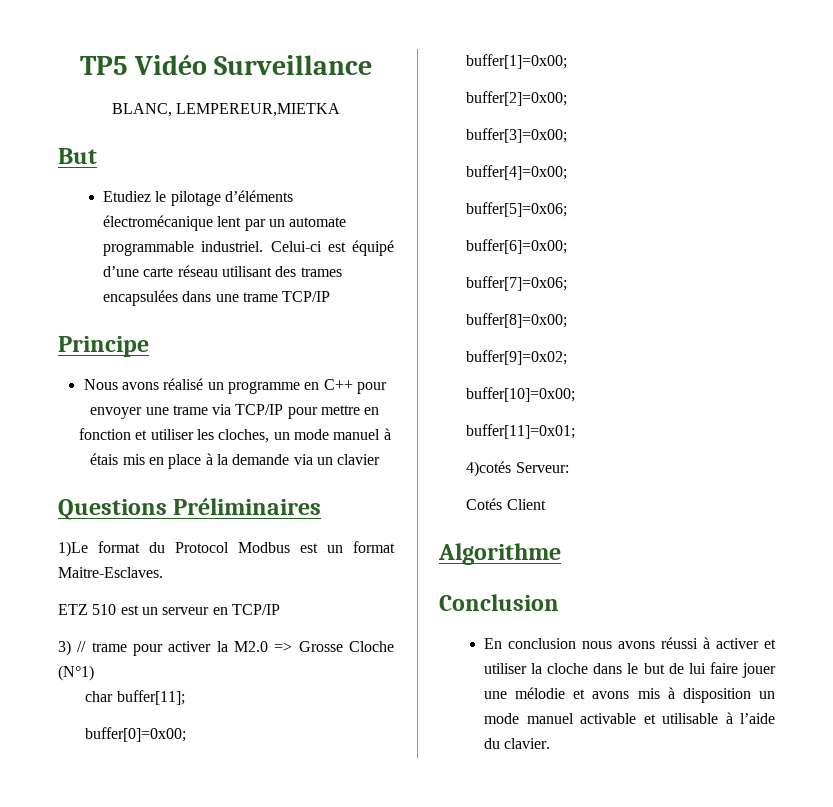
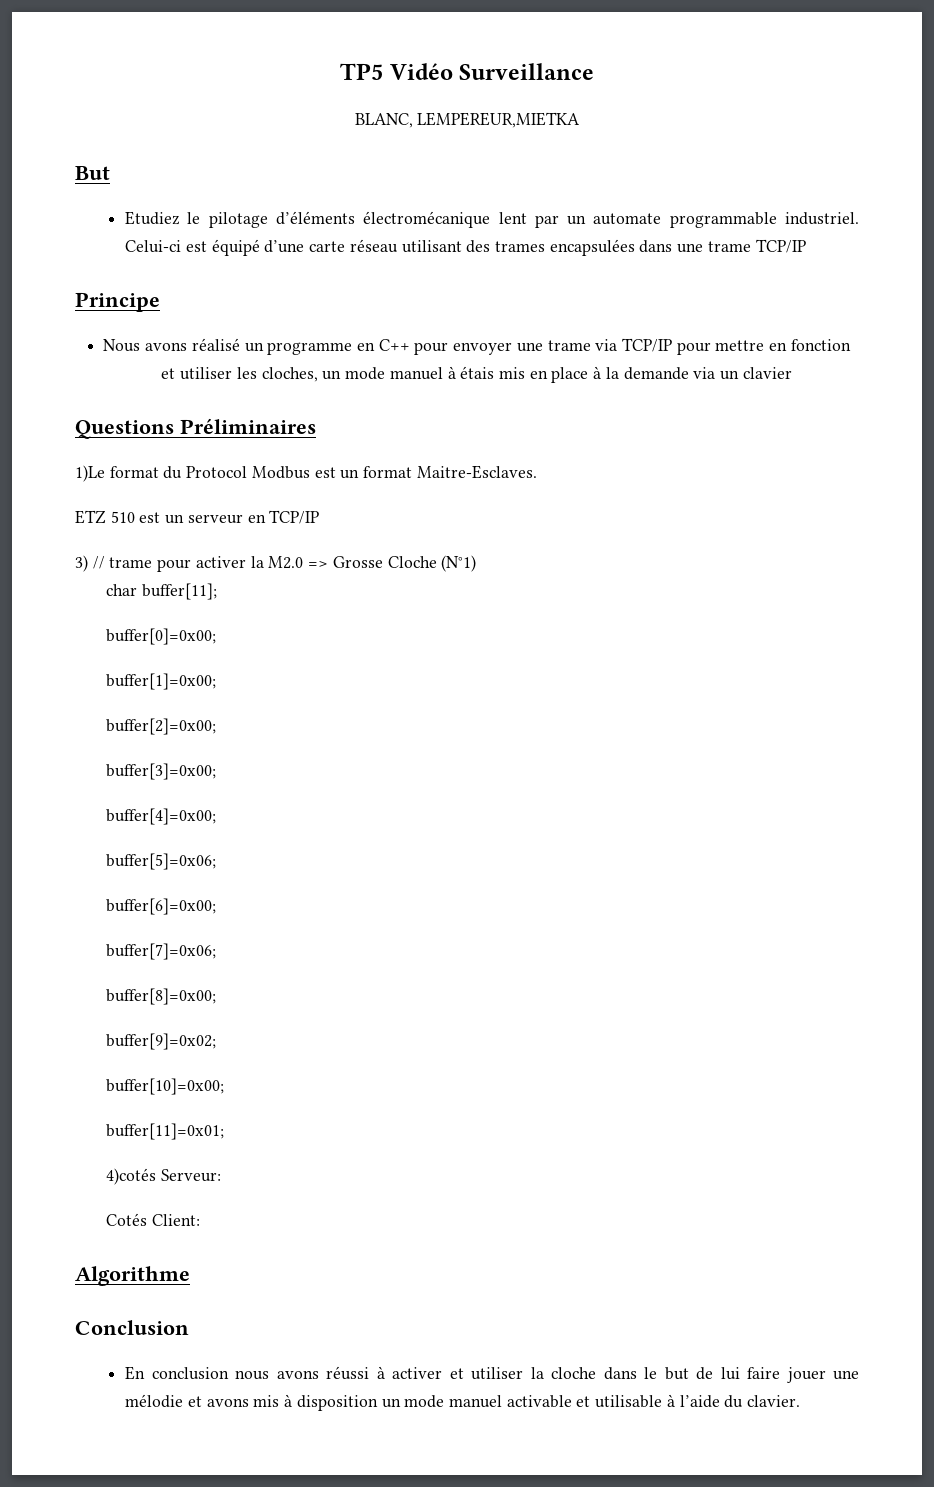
- Cotés Client
+ Cotés Client:

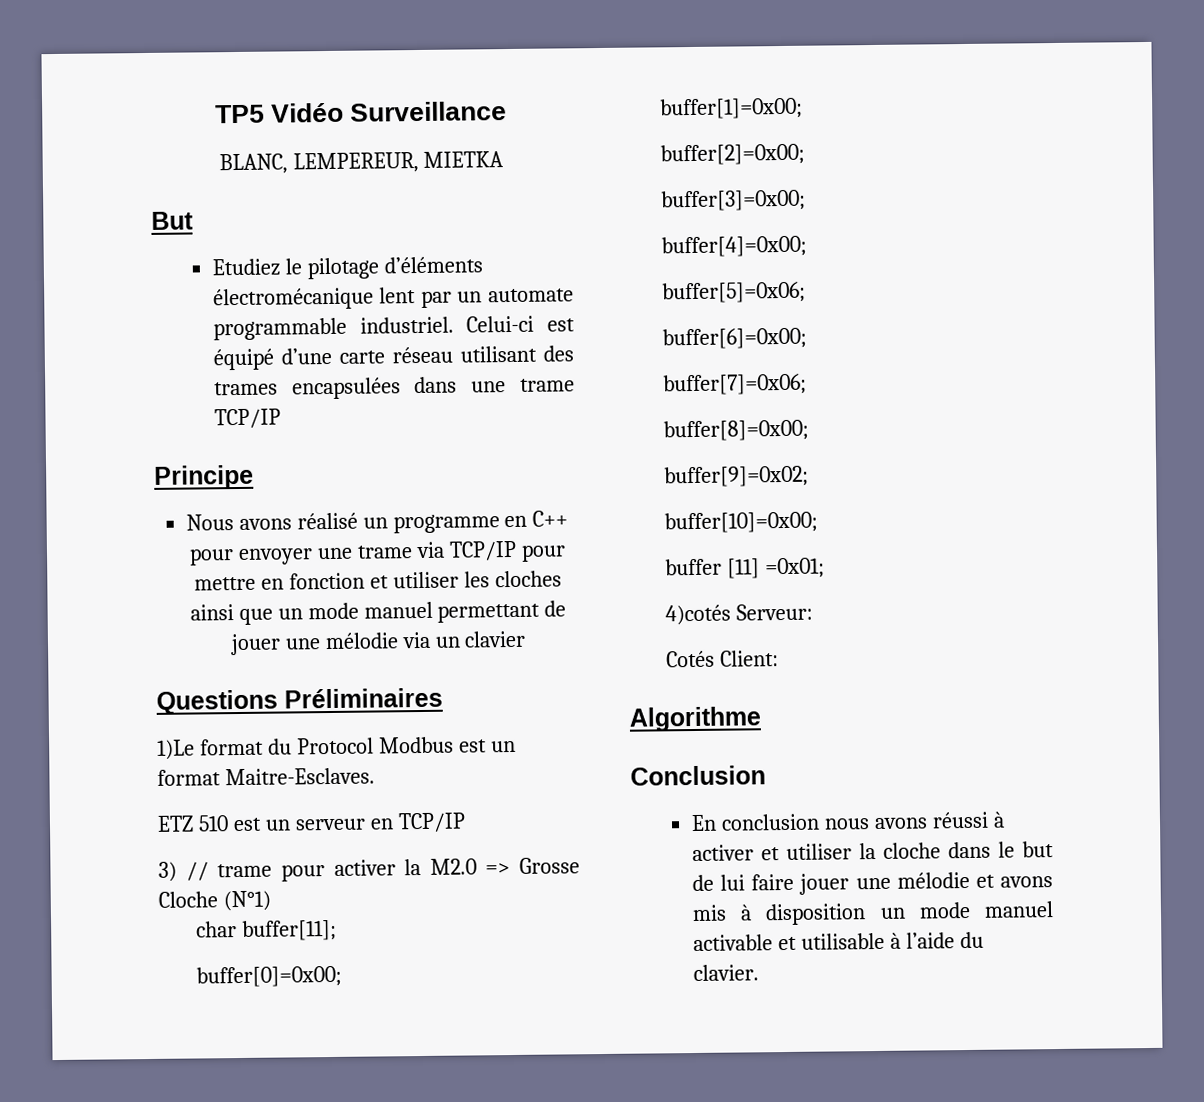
- BLANC, LEMPEREUR,MIETKA
+ BLANC, LEMPEREUR, MIETKA
- Nous avons réalisé un programme en C++ pour envoyer une trame via TCP/IP pour mettre en fonction et utiliser les cloches, un mode manuel à étais mis en place à la demande via un clavier
+ Nous avons réalisé un programme en C++ pour envoyer une trame via TCP/IP pour mettre en fonction et utiliser les cloches ainsi que un mode manuel permettant de jouer une mélodie via un clavier
- buffer[11]=0x01;
+ buffer [11] =0x01;

